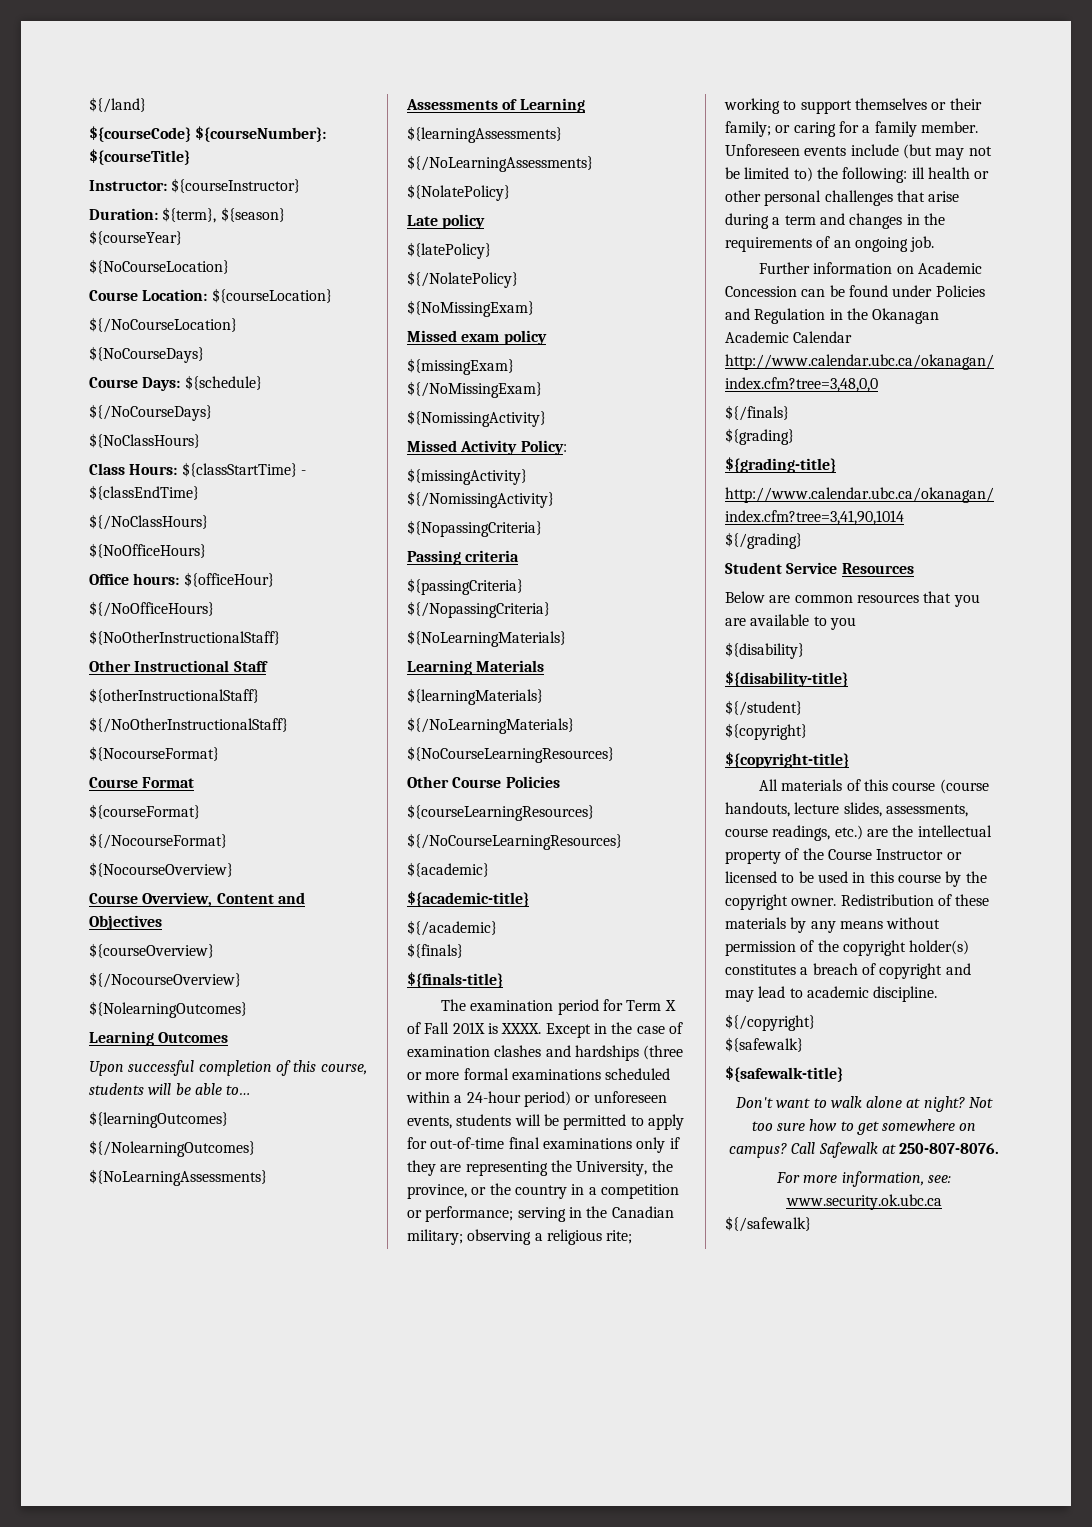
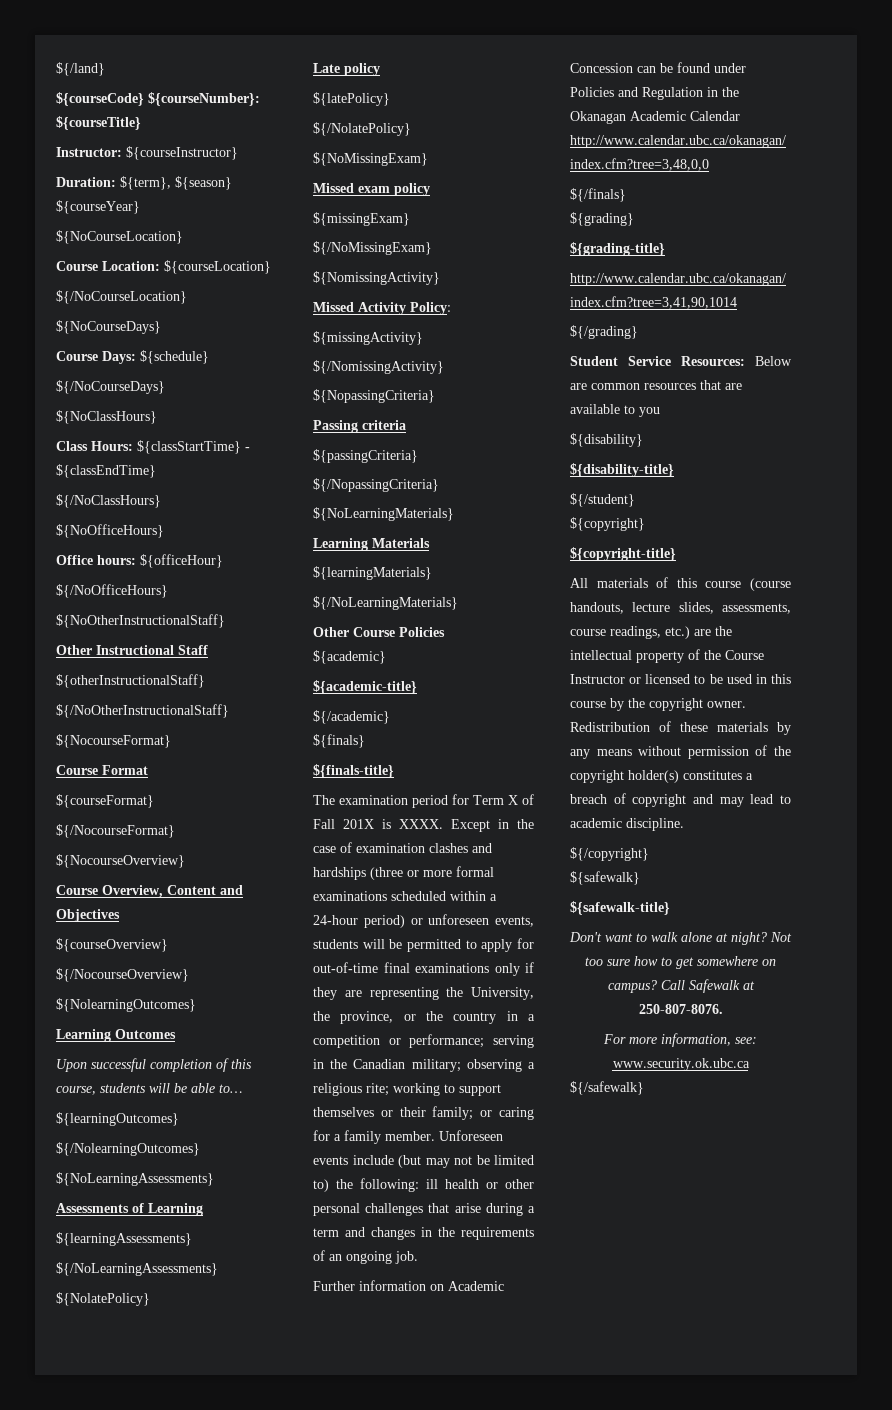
- ${NoCourseLearningResources}
- ${courseLearningResources}
- ${/NoCourseLearningResources}
- Student Service Resources
- Below are common resources that you are available to you
+ Student Service Resources: Below are common resources that are available to you

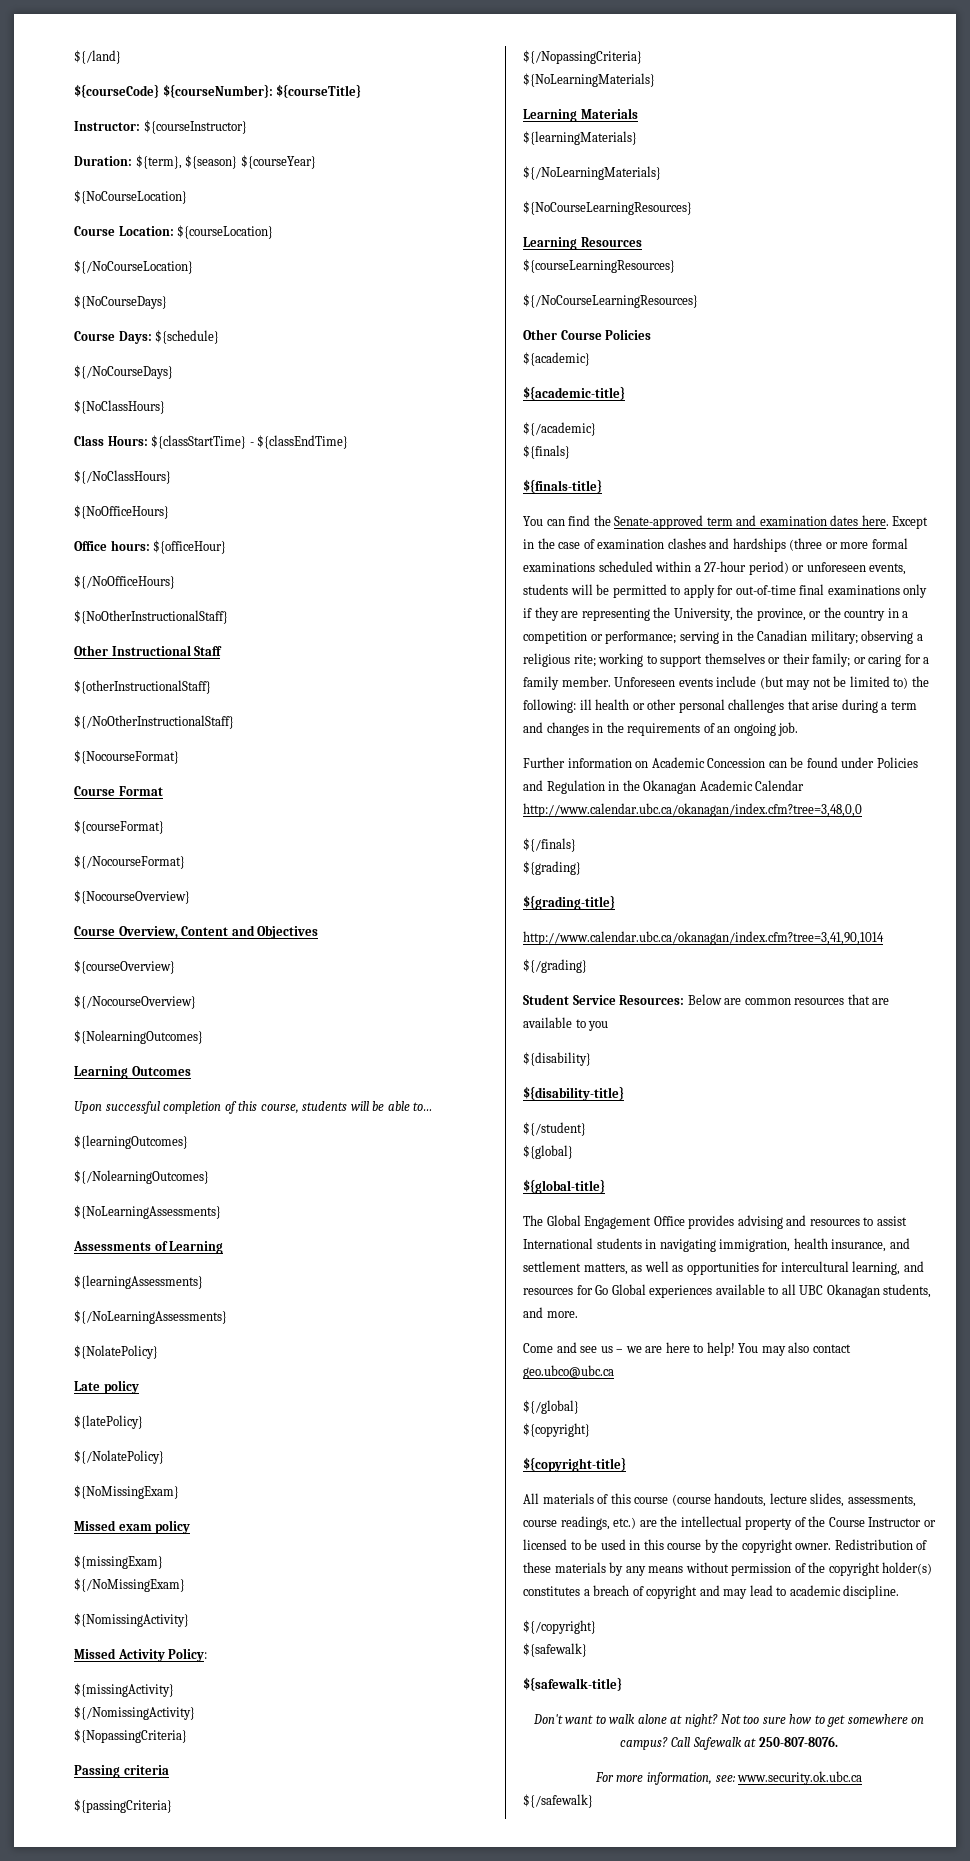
+ ${NoCourseLearningResources}
+ Learning Resources
+ ${courseLearningResources}
+ ${/NoCourseLearningResources}
- The examination period for Term X of Fall 201X is XXXX.
+ You can find the Senate-approved term and examination dates here.
- Except in the case of examination clashes and hardships (three or more formal examinations scheduled within a 24-hour period) or unforeseen events, students will be permitted to apply for out-of-time final examinations only if they are representing the University, the province, or the country in a competition or performance;
+ Except in the case of examination clashes and hardships (three or more formal examinations scheduled within a 27-hour period) or unforeseen events, students will be permitted to apply for out-of-time final examinations only if they are representing the University, the province, or the country in a competition or performance;
+ ${global}
+ ${global-title}
+ The Global Engagement Office provides advising and resources to assist International students in navigating immigration, health insurance, and settlement matters, as well as opportunities for intercultural learning, and resources for Go Global experiences available to all UBC Okanagan students, and more.
+ Come and see us – we are here to help! You may also contact geo.ubco@ubc.ca
+ ${/global}

